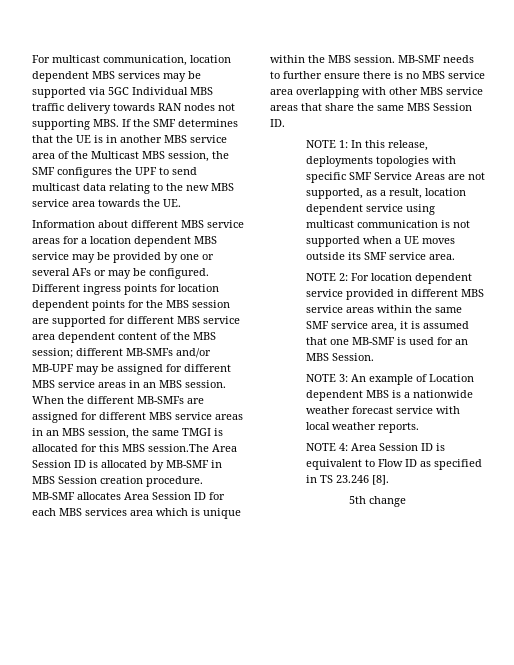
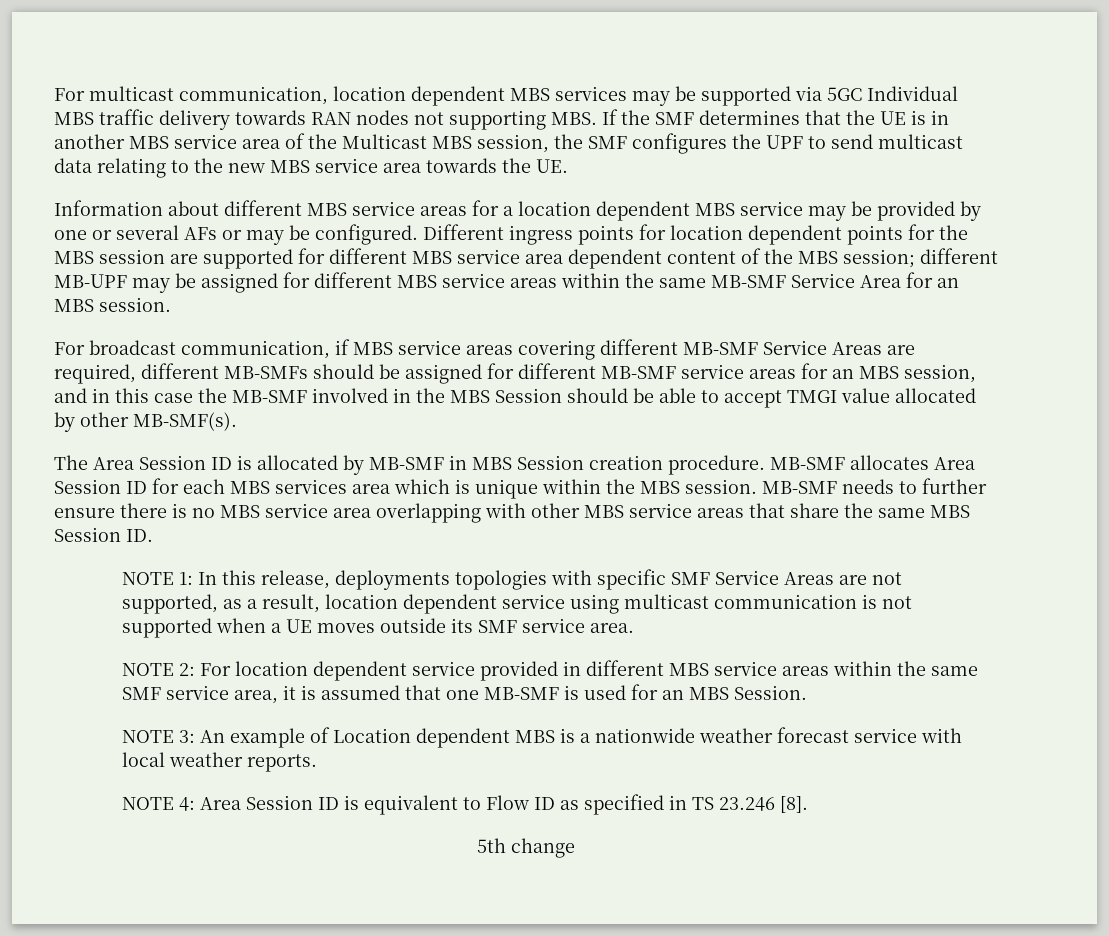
- Different ingress points for location dependent points for the MBS session are supported for different MBS service area dependent content of the MBS session; different MB-SMFs and/or MB-UPF may be assigned for different MBS service areas in an MBS session. When the different MB-SMFs are assigned for different MBS service areas in an MBS session, the same TMGI is allocated for this MBS session.The Area Session ID is allocated by MB-SMF in MBS Session creation procedure.
+ Different ingress points for location dependent points for the MBS session are supported for different MBS service area dependent content of the MBS session; different MB-UPF may be assigned for different MBS service areas within the same MB-SMF Service Area for an MBS session.
+ For broadcast communication, if MBS service areas covering different MB-SMF Service Areas are required, different MB-SMFs should be assigned for different MB-SMF service areas for an MBS session, and in this case the MB-SMF involved in the MBS Session should be able to accept TMGI value allocated by other MB-SMF(s).
+ The Area Session ID is allocated by MB-SMF in MBS Session creation procedure.

